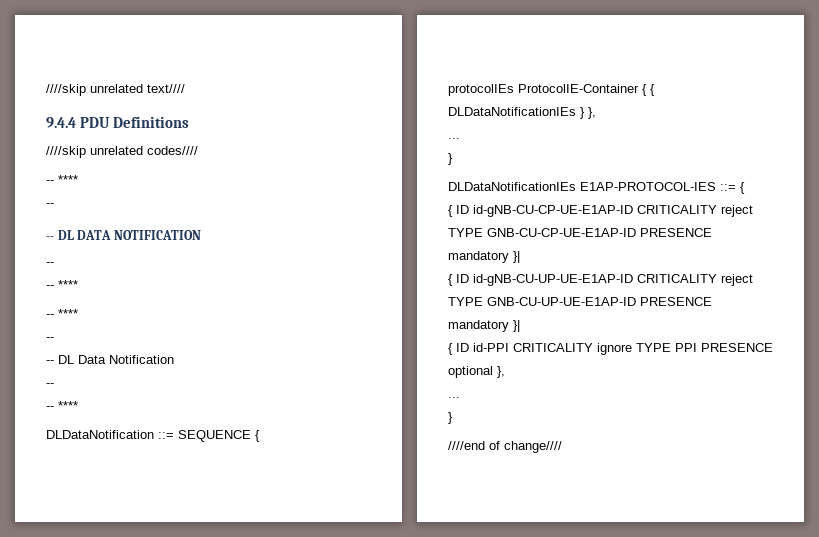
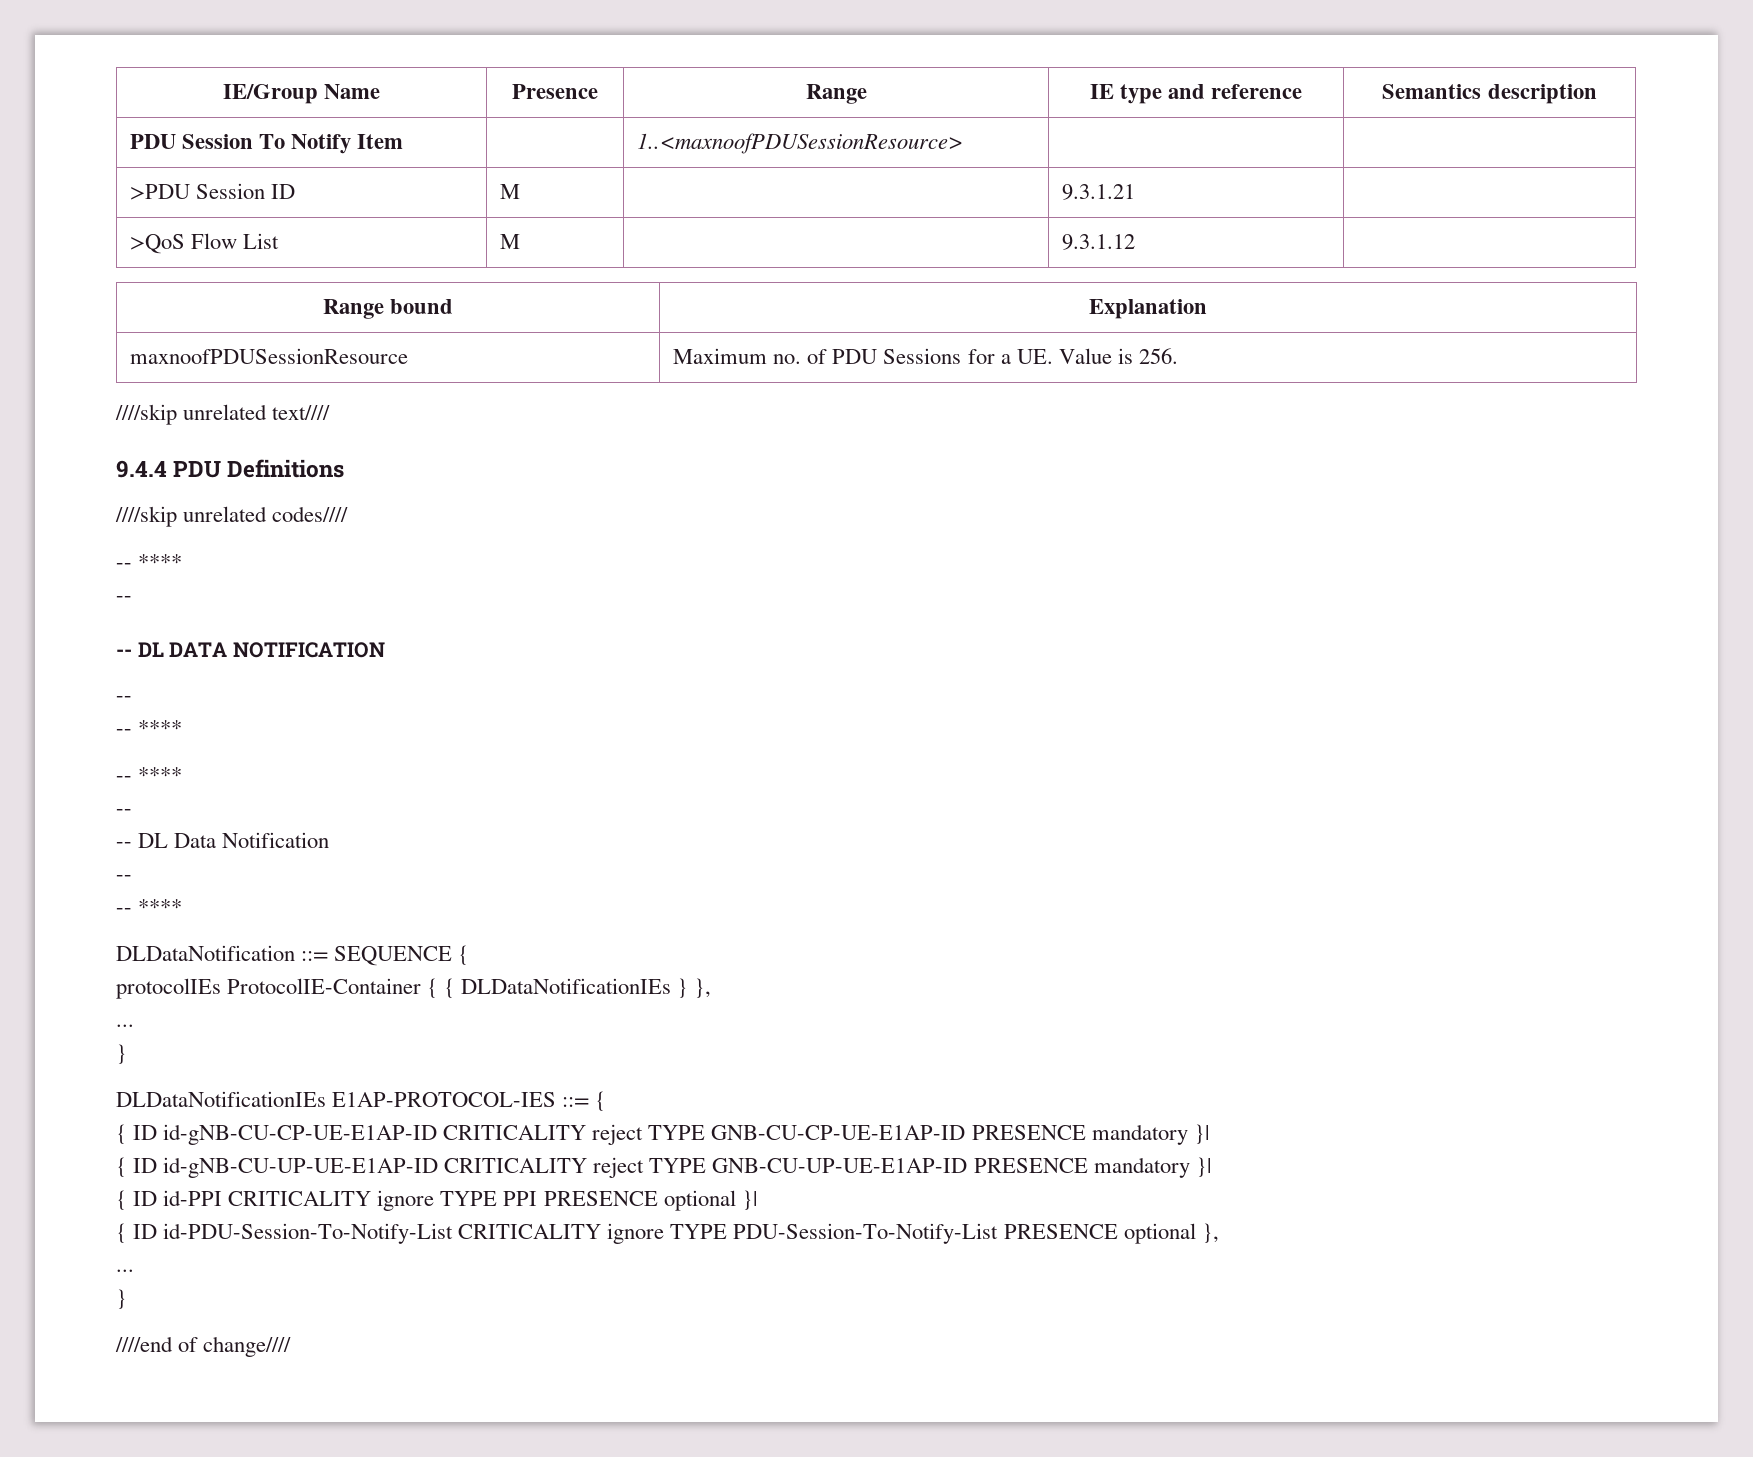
+ IE/Group Name | Presence | Range | IE type and reference | Semantics description
+ PDU Session To Notify Item | | 1..<maxnoofPDUSessionResource> | |
+ >PDU Session ID | M | | 9.3.1.21 |
+ >QoS Flow List | M | | 9.3.1.12 |
+ Range bound | Explanation
+ maxnoofPDUSessionResource | Maximum no. of PDU Sessions for a UE. Value is 256.
- { ID id-PPI CRITICALITY ignore TYPE PPI PRESENCE optional },
+ { ID id-PPI CRITICALITY ignore TYPE PPI PRESENCE optional }|
+ { ID id-PDU-Session-To-Notify-List CRITICALITY ignore TYPE PDU-Session-To-Notify-List PRESENCE optional },

